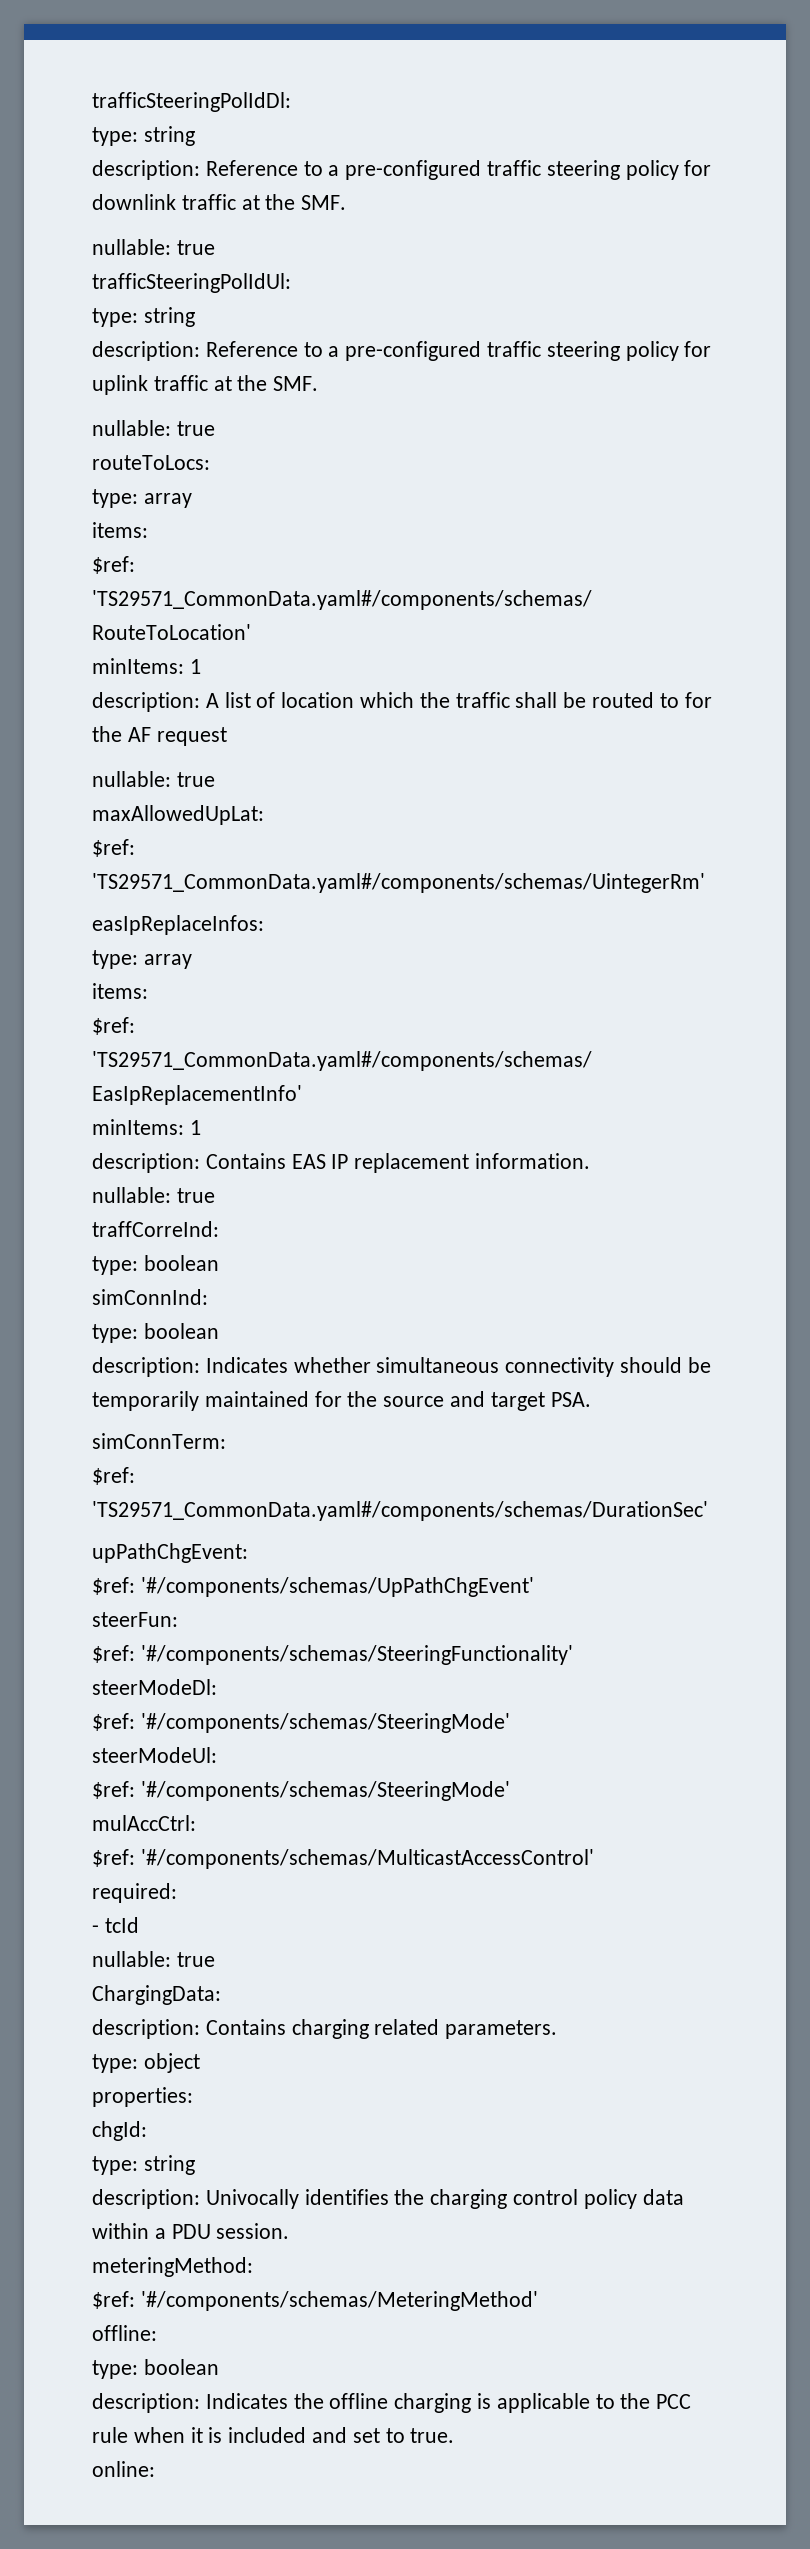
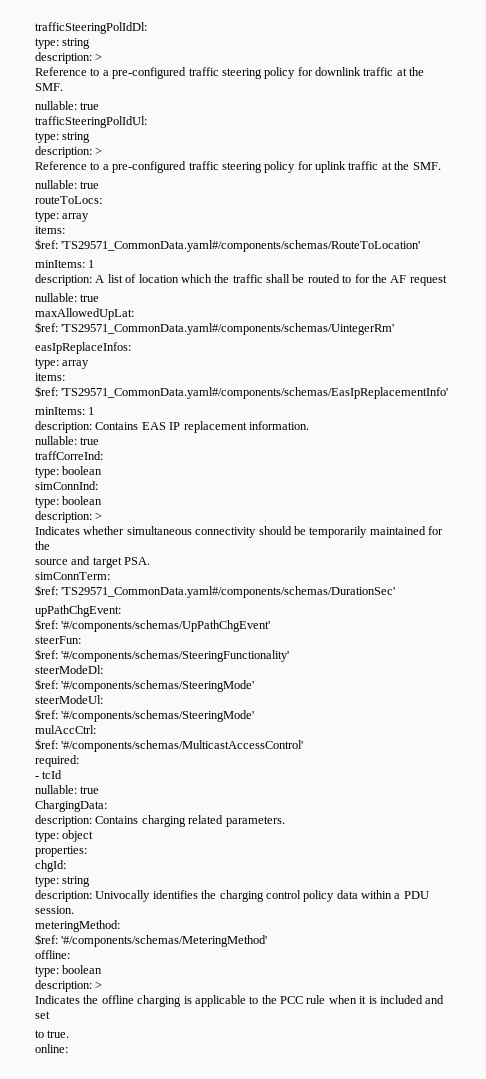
  trafficSteeringPolIdDl:
  type: string
- description: Reference to a pre-configured traffic steering policy for downlink traffic at the SMF.
+ description: >
+ Reference to a pre-configured traffic steering policy for downlink traffic at the SMF.
  trafficSteeringPolIdUl:
  type: string
- description: Reference to a pre-configured traffic steering policy for uplink traffic at the SMF.
+ description: >
+ Reference to a pre-configured traffic steering policy for uplink traffic at the SMF.
  simConnInd:
  type: boolean
- description: Indicates whether simultaneous connectivity should be temporarily maintained for the source and target PSA.
+ description: >
+ Indicates whether simultaneous connectivity should be temporarily maintained for the
+ source and target PSA.
  offline:
  type: boolean
- description: Indicates the offline charging is applicable to the PCC rule when it is included and set to true.
+ description: >
+ Indicates the offline charging is applicable to the PCC rule when it is included and set
+ to true.

